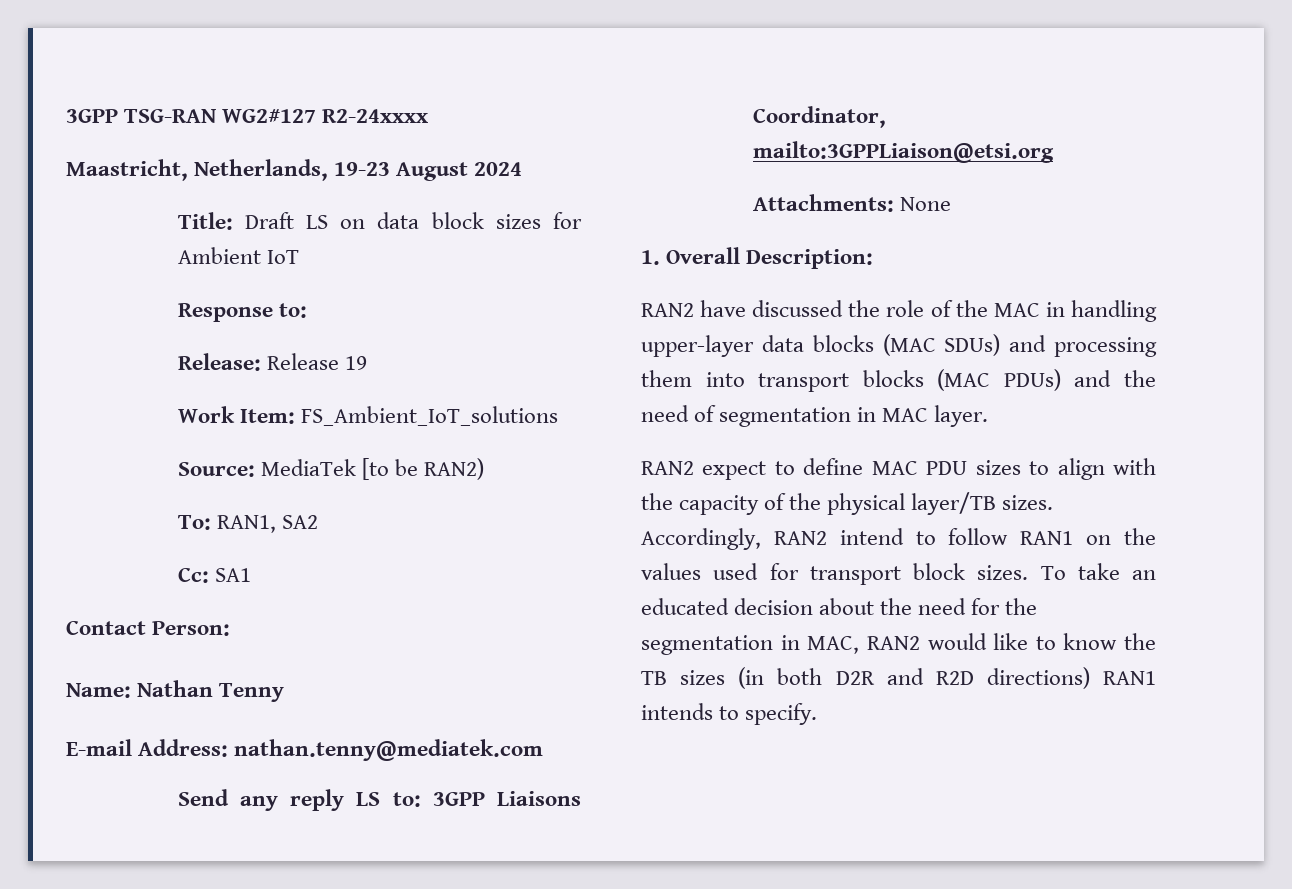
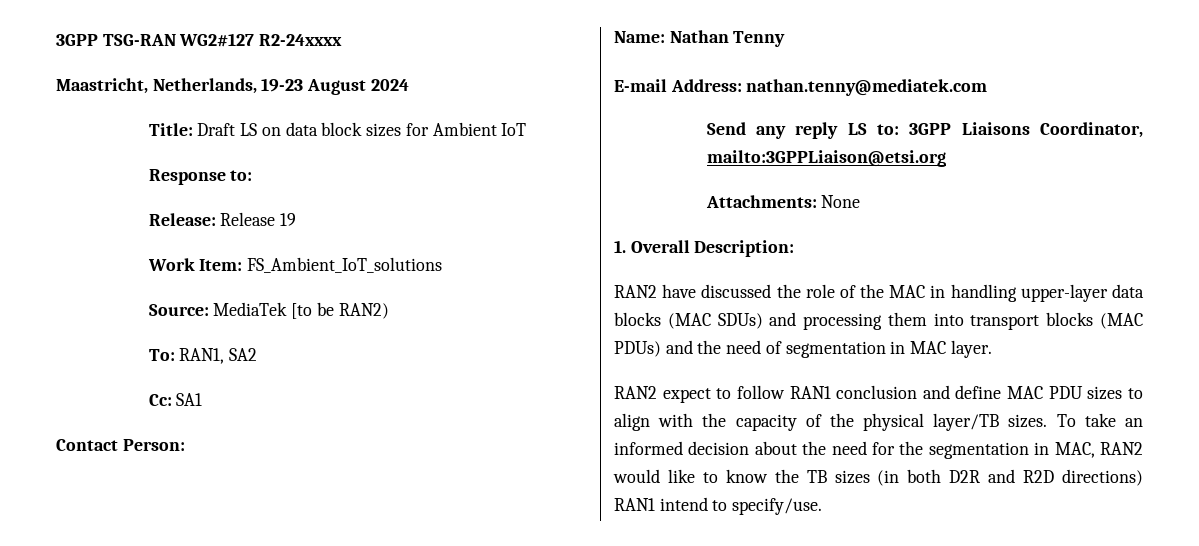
- RAN2 expect to define MAC PDU sizes to align with the capacity of the physical layer/TB sizes.
+ RAN2 expect to follow RAN1 conclusion and define MAC PDU sizes to align with the capacity of the physical layer/TB sizes.
- Accordingly, RAN2 intend to follow RAN1 on the values used for transport block sizes.
- To take an educated decision about the need for the segmentation in MAC, RAN2 would like to know the TB sizes (in both D2R and R2D directions) RAN1 intends to specify.
+ To take an informed decision about the need for the segmentation in MAC, RAN2 would like to know the TB sizes (in both D2R and R2D directions) RAN1 intend to specify/use.

